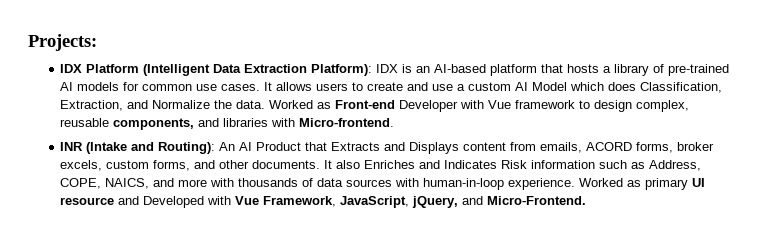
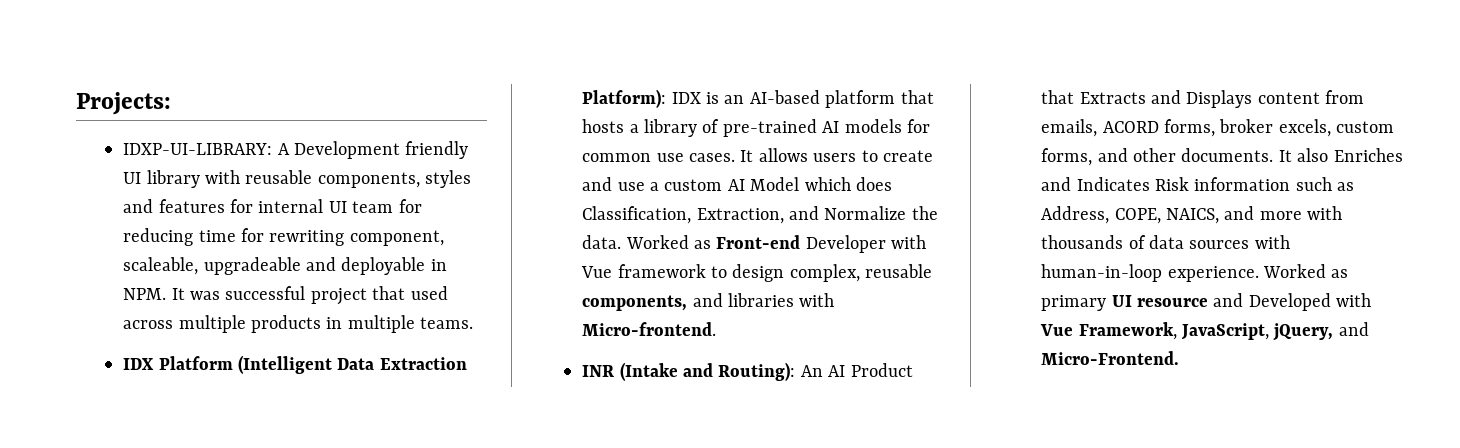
+ IDXP-UI-LIBRARY: A Development friendly UI library with reusable components, styles and features for internal UI team for reducing time for rewriting component, scaleable, upgradeable and deployable in NPM. It was successful project that used across multiple products in multiple teams.

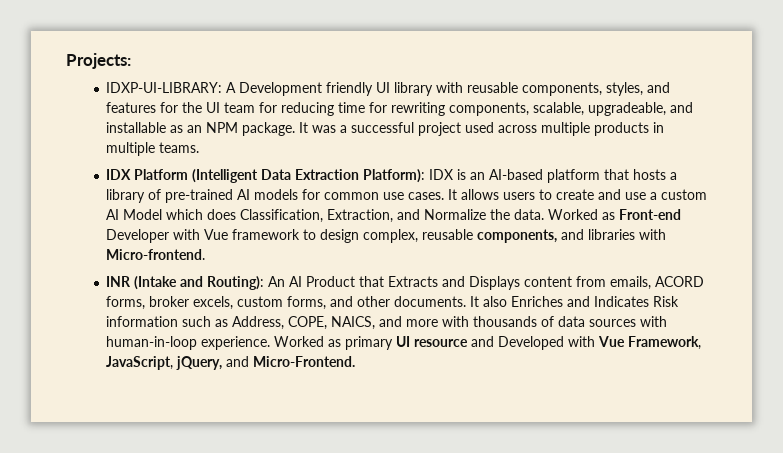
- IDXP-UI-LIBRARY: A Development friendly UI library with reusable components, styles and features for internal UI team for reducing time for rewriting component, scaleable, upgradeable and deployable in NPM. It was successful project that used across multiple products in multiple teams.
+ IDXP-UI-LIBRARY: A Development friendly UI library with reusable components, styles, and features for the UI team for reducing time for rewriting components, scalable, upgradeable, and installable as an NPM package. It was a successful project used across multiple products in multiple teams.

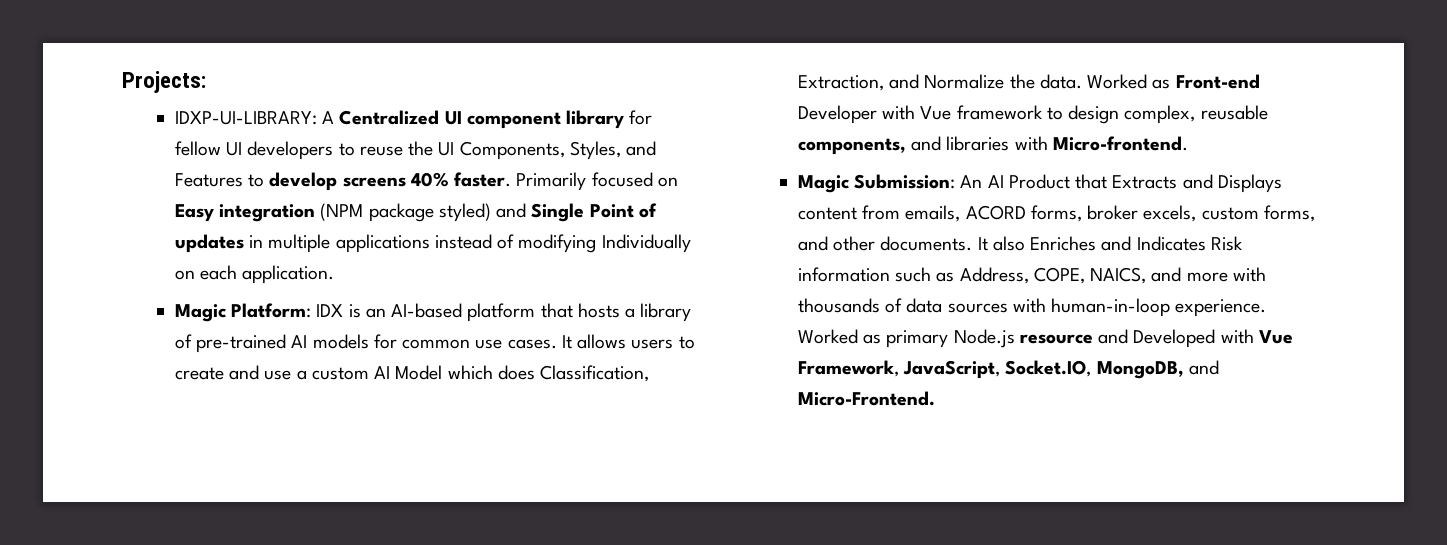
- IDXP-UI-LIBRARY: A Development friendly UI library with reusable components, styles, and features for the UI team for reducing time for rewriting components, scalable, upgradeable, and installable as an NPM package. It was a successful project used across multiple products in multiple teams.
- IDX Platform (Intelligent Data Extraction Platform): IDX is an AI-based platform that hosts a library of pre-trained AI models for common use cases.
+ IDXP-UI-LIBRARY: A Centralized UI component library for fellow UI developers to reuse the UI Components, Styles, and Features to develop screens 40% faster. Primarily focused on Easy integration (NPM package styled) and Single Point of updates in multiple applications instead of modifying Individually on each application.
+ Magic Platform: IDX is an AI-based platform that hosts a library of pre-trained AI models for common use cases.
- INR (Intake and Routing): An AI Product that Extracts and Displays content from emails, ACORD forms, broker excels, custom forms, and other documents.
+ Magic Submission: An AI Product that Extracts and Displays content from emails, ACORD forms, broker excels, custom forms, and other documents.
- Worked as primary UI resource and Developed with Vue Framework, JavaScript, jQuery, and Micro-Frontend.
+ Worked as primary Node.js resource and Developed with Vue Framework, JavaScript, Socket.IO, MongoDB, and Micro-Frontend.

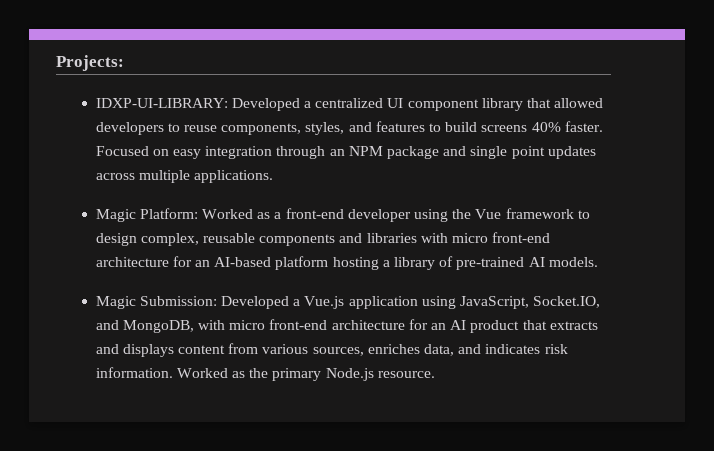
- IDXP-UI-LIBRARY: A Centralized UI component library for fellow UI developers to reuse the UI Components, Styles, and Features to develop screens 40% faster. Primarily focused on Easy integration (NPM package styled) and Single Point of updates in multiple applications instead of modifying Individually on each application.
- Magic Platform: IDX is an AI-based platform that hosts a library of pre-trained AI models for common use cases. It allows users to create and use a custom AI Model which does Classification, Extraction, and Normalize the data. Worked as Front-end Developer with Vue framework to design complex, reusable components, and libraries with Micro-frontend.
- Magic Submission: An AI Product that Extracts and Displays content from emails, ACORD forms, broker excels, custom forms, and other documents. It also Enriches and Indicates Risk information such as Address, COPE, NAICS, and more with thousands of data sources with human-in-loop experience. Worked as primary Node.js resource and Developed with Vue Framework, JavaScript, Socket.IO, MongoDB, and Micro-Frontend.
+ IDXP-UI-LIBRARY: Developed a centralized UI component library that allowed developers to reuse components, styles, and features to build screens 40% faster. Focused on easy integration through an NPM package and single point updates across multiple applications.
+ Magic Platform: Worked as a front-end developer using the Vue framework to design complex, reusable components and libraries with micro front-end architecture for an AI-based platform hosting a library of pre-trained AI models.
+ Magic Submission: Developed a Vue.js application using JavaScript, Socket.IO, and MongoDB, with micro front-end architecture for an AI product that extracts and displays content from various sources, enriches data, and indicates risk information. Worked as the primary Node.js resource.

